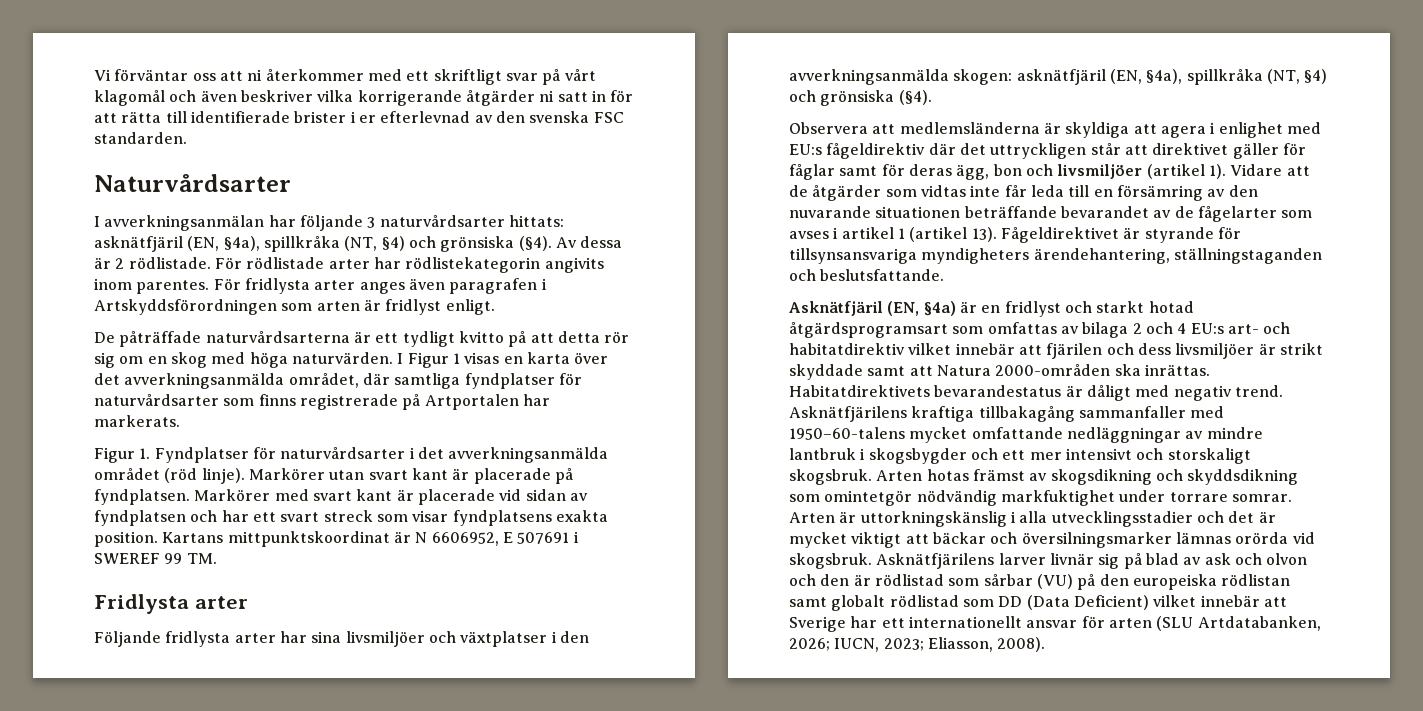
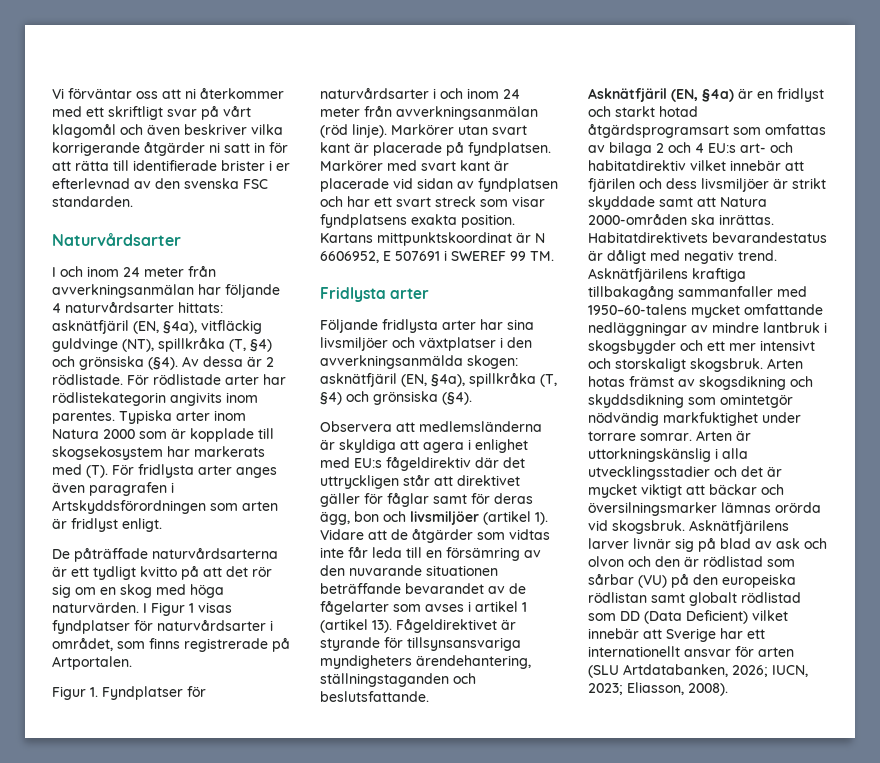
- I avverkningsanmälan har följande 3 naturvårdsarter hittats: asknätfjäril (EN, §4a), spillkråka (NT, §4) och grönsiska (§4).
+ I och inom 24 meter från avverkningsanmälan har följande 4 naturvårdsarter hittats: asknätfjäril (EN, §4a), vitfläckig guldvinge (NT), spillkråka (T, §4) och grönsiska (§4).
- För fridlysta arter anges även paragrafen i Artskyddsförordningen som arten är fridlyst enligt.
+ Typiska arter inom Natura 2000 som är kopplade till skogsekosystem har markerats med (T). För fridlysta arter anges även paragrafen i Artskyddsförordningen som arten är fridlyst enligt.
- De påträffade naturvårdsarterna är ett tydligt kvitto på att detta rör sig om en skog med höga naturvärden.
+ De påträffade naturvårdsarterna är ett tydligt kvitto på att det rör sig om en skog med höga naturvärden.
- I Figur 1 visas en karta över det avverkningsanmälda området, där samtliga fyndplatser för naturvårdsarter som finns registrerade på Artportalen har markerats.
+ I Figur 1 visas fyndplatser för naturvårdsarter i området, som finns registrerade på Artportalen.
- Figur 1. Fyndplatser för naturvårdsarter i det avverkningsanmälda området (röd linje).
+ Figur 1. Fyndplatser för naturvårdsarter i och inom 24 meter från avverkningsanmälan (röd linje).
- Följande fridlysta arter har sina livsmiljöer och växtplatser i den avverkningsanmälda skogen: asknätfjäril (EN, §4a), spillkråka (NT, §4) och grönsiska (§4).
+ Följande fridlysta arter har sina livsmiljöer och växtplatser i den avverkningsanmälda skogen: asknätfjäril (EN, §4a), spillkråka (T, §4) och grönsiska (§4).

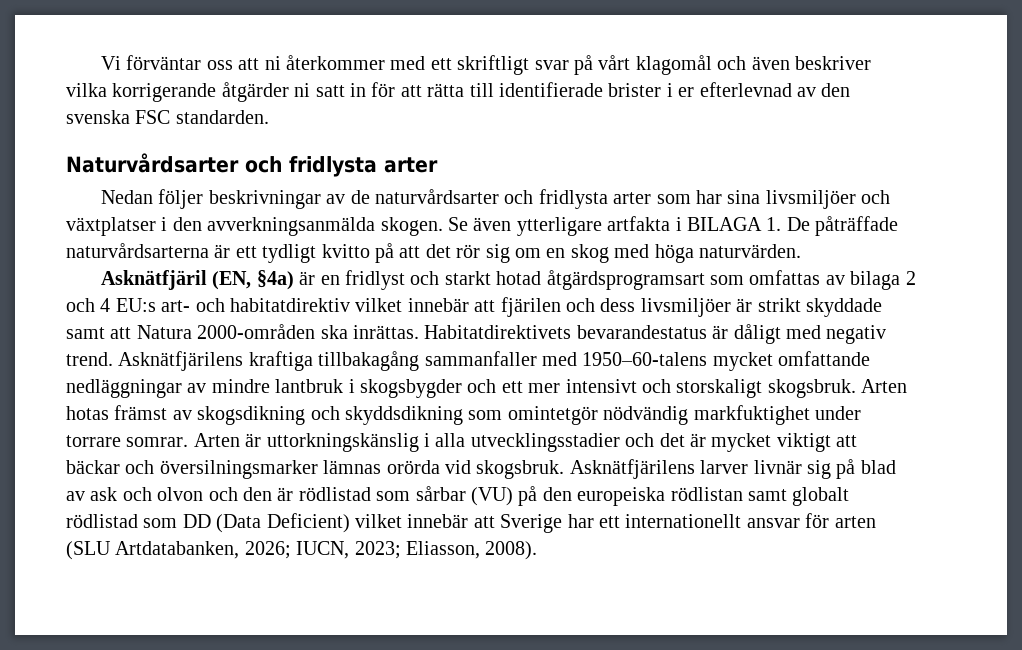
- Naturvårdsarter
- I och inom 24 meter från avverkningsanmälan har följande 4 naturvårdsarter hittats: asknätfjäril (EN, §4a), vitfläckig guldvinge (NT), spillkråka (T, §4) och grönsiska (§4). Av dessa är 2 rödlistade. För rödlistade arter har rödlistekategorin angivits inom parentes. Typiska arter inom Natura 2000 som är kopplade till skogsekosystem har markerats med (T). För fridlysta arter anges även paragrafen i Artskyddsförordningen som arten är fridlyst enligt.
- De påträffade naturvårdsarterna är ett tydligt kvitto på att det rör sig om en skog med höga naturvärden. I Figur 1 visas fyndplatser för naturvårdsarter i området, som finns registrerade på Artportalen.
- Figur 1. Fyndplatser för naturvårdsarter i och inom 24 meter från avverkningsanmälan (röd linje). Markörer utan svart kant är placerade på fyndplatsen. Markörer med svart kant är placerade vid sidan av fyndplatsen och har ett svart streck som visar fyndplatsens exakta position. Kartans mittpunktskoordinat är N 6606952, E 507691 i SWEREF 99 TM.
- Fridlysta arter
- Följande fridlysta arter har sina livsmiljöer och växtplatser i den avverkningsanmälda skogen: asknätfjäril (EN, §4a), spillkråka (T, §4) och grönsiska (§4).
- Observera att medlemsländerna är skyldiga att agera i enlighet med EU:s fågeldirektiv där det uttryckligen står att direktivet gäller för fåglar samt för deras ägg, bon och livsmiljöer (artikel 1). Vidare att de åtgärder som vidtas inte får leda till en försämring av den nuvarande situationen beträffande bevarandet av de fågelarter som avses i artikel 1 (artikel 13). Fågeldirektivet är styrande för tillsynsansvariga myndigheters ärendehantering, ställningstaganden och beslutsfattande.
+ Naturvårdsarter och fridlysta arter
+ Nedan följer beskrivningar av de naturvårdsarter och fridlysta arter som har sina livsmiljöer och växtplatser i den avverkningsanmälda skogen. Se även ytterligare artfakta i BILAGA 1. De påträffade naturvårdsarterna är ett tydligt kvitto på att det rör sig om en skog med höga naturvärden.

